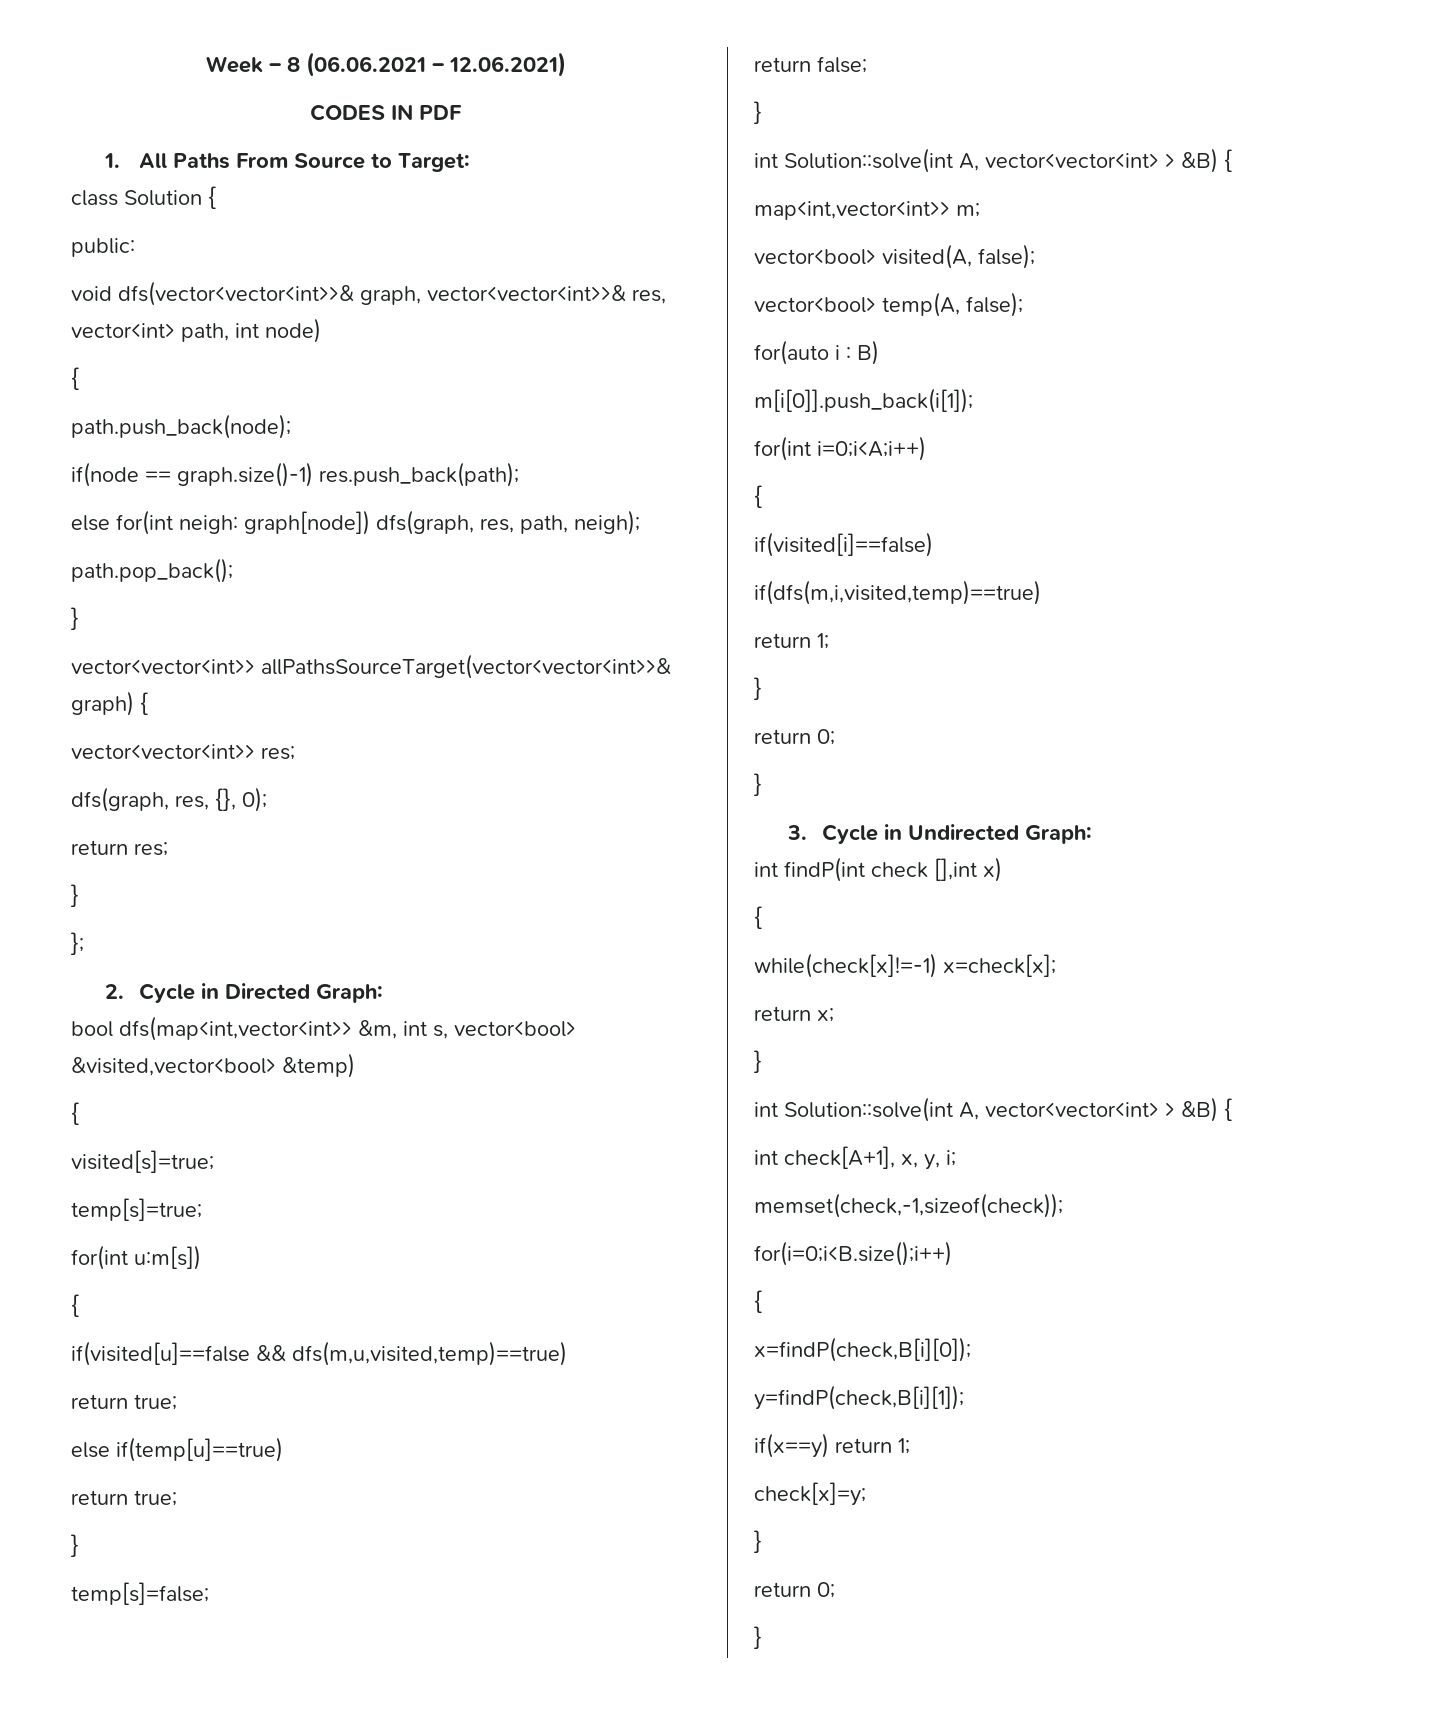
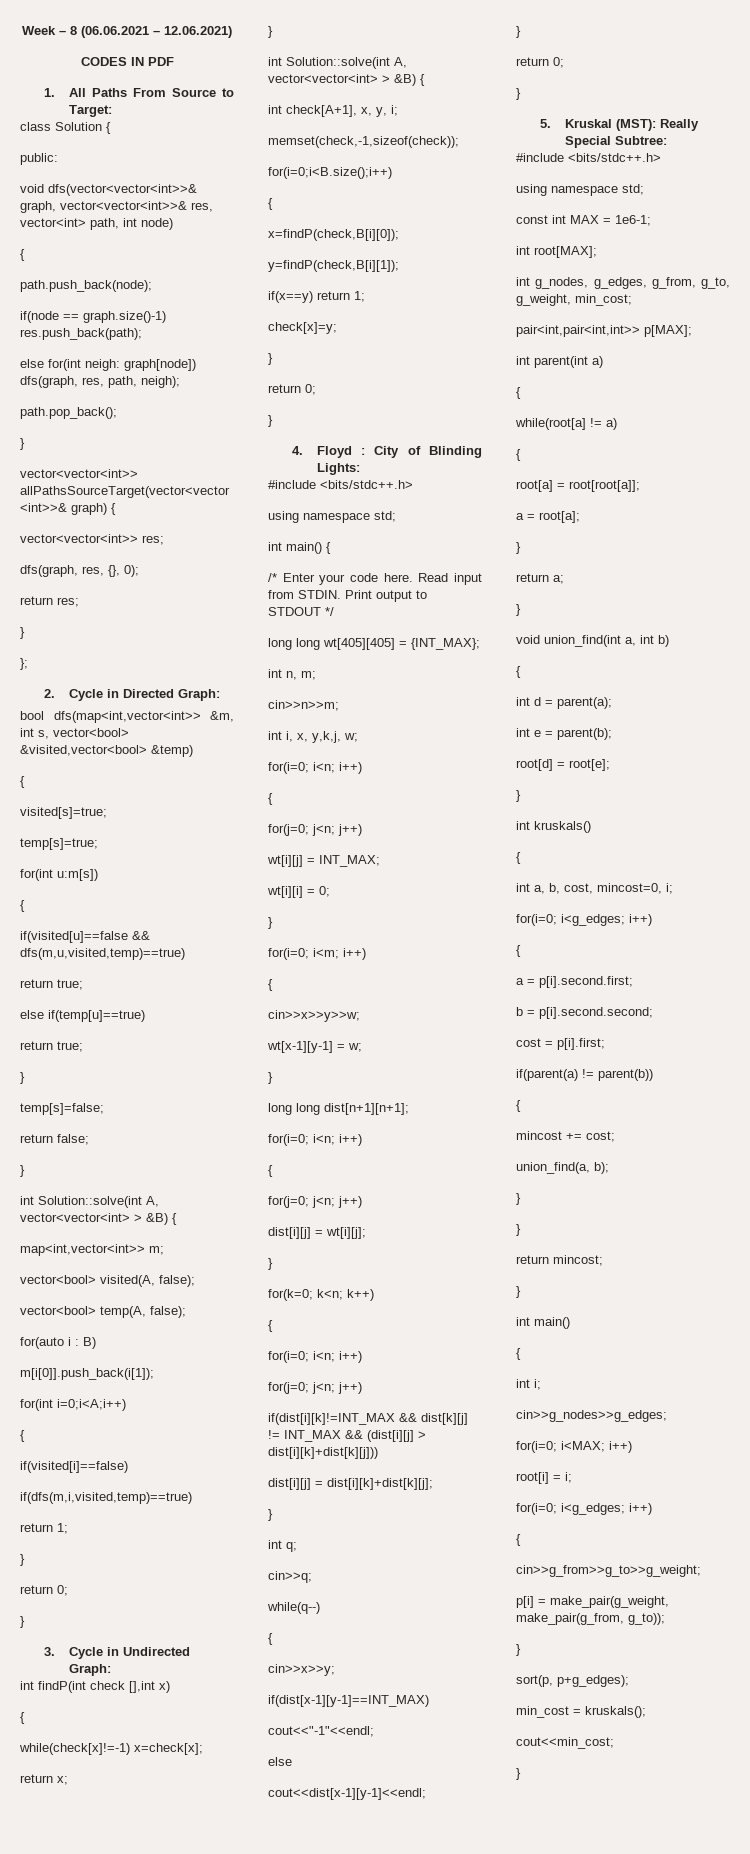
+ 4. Floyd : City of Blinding Lights:
+ #include <bits/stdc++.h>
+ using namespace std;
+ int main() {
+ /* Enter your code here. Read input from STDIN. Print output to STDOUT */
+ long long wt[405][405] = {INT_MAX};
+ int n, m;
+ cin>>n>>m;
+ int i, x, y,k,j, w;
+ for(i=0; i<n; i++)
+ {
+ for(j=0; j<n; j++)
+ wt[i][j] = INT_MAX;
+ wt[i][i] = 0;
+ }
+ for(i=0; i<m; i++)
+ {
+ cin>>x>>y>>w;
+ wt[x-1][y-1] = w;
+ }
+ long long dist[n+1][n+1];
+ for(i=0; i<n; i++)
+ {
+ for(j=0; j<n; j++)
+ dist[i][j] = wt[i][j];
+ }
+ for(k=0; k<n; k++)
+ {
+ for(i=0; i<n; i++)
+ for(j=0; j<n; j++)
+ if(dist[i][k]!=INT_MAX && dist[k][j] != INT_MAX && (dist[i][j] > dist[i][k]+dist[k][j]))
+ dist[i][j] = dist[i][k]+dist[k][j];
+ }
+ int q;
+ cin>>q;
+ while(q--)
+ {
+ cin>>x>>y;
+ if(dist[x-1][y-1]==INT_MAX)
+ cout<<"-1"<<endl;
+ else
+ cout<<dist[x-1][y-1]<<endl;
+ }
+ return 0;
+ }
+ 5. Kruskal (MST): Really Special Subtree:
+ #include <bits/stdc++.h>
+ using namespace std;
+ const int MAX = 1e6-1;
+ int root[MAX];
+ int g_nodes, g_edges, g_from, g_to, g_weight, min_cost;
+ pair<int,pair<int,int>> p[MAX];
+ int parent(int a)
+ {
+ while(root[a] != a)
+ {
+ root[a] = root[root[a]];
+ a = root[a];
+ }
+ return a;
+ }
+ void union_find(int a, int b)
+ {
+ int d = parent(a);
+ int e = parent(b);
+ root[d] = root[e];
+ }
+ int kruskals()
+ {
+ int a, b, cost, mincost=0, i;
+ for(i=0; i<g_edges; i++)
+ {
+ a = p[i].second.first;
+ b = p[i].second.second;
+ cost = p[i].first;
+ if(parent(a) != parent(b))
+ {
+ mincost += cost;
+ union_find(a, b);
+ }
+ }
+ return mincost;
+ }
+ int main()
+ {
+ int i;
+ cin>>g_nodes>>g_edges;
+ for(i=0; i<MAX; i++)
+ root[i] = i;
+ for(i=0; i<g_edges; i++)
+ {
+ cin>>g_from>>g_to>>g_weight;
+ p[i] = make_pair(g_weight, make_pair(g_from, g_to));
+ }
+ sort(p, p+g_edges);
+ min_cost = kruskals();
+ cout<<min_cost;
+ }

